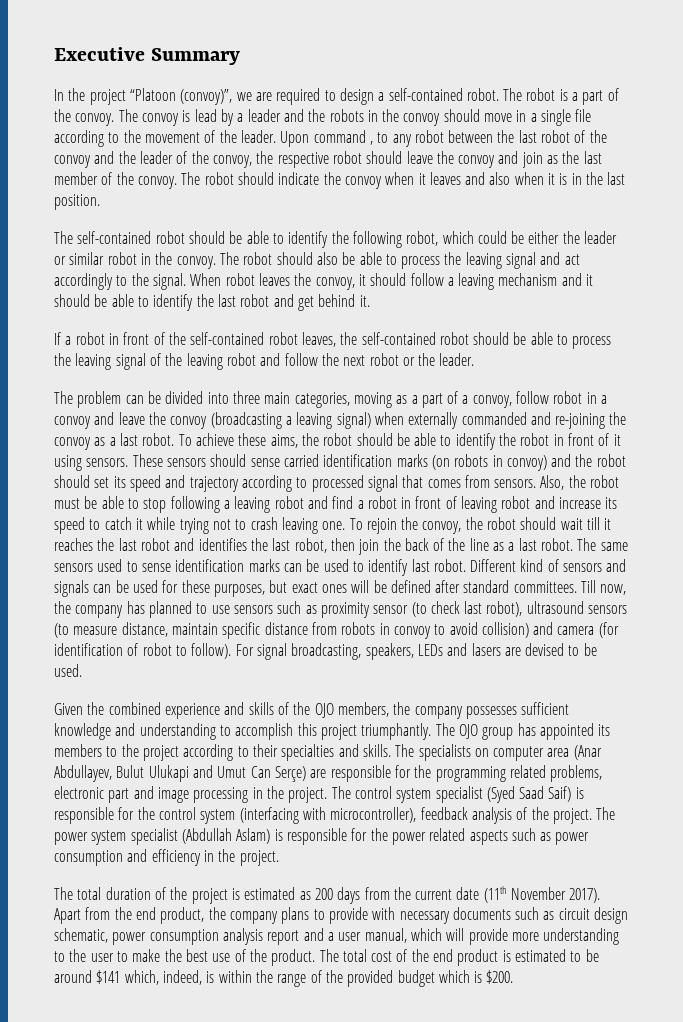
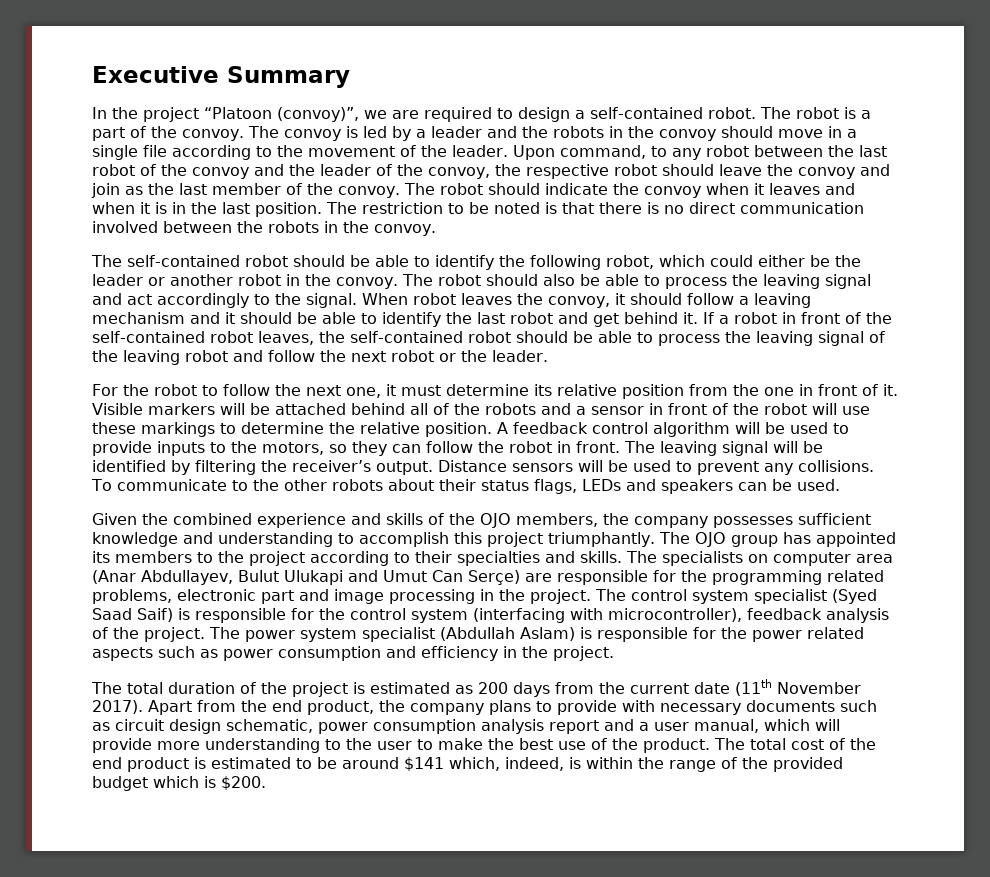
- The convoy is lead by a leader and the robots in the convoy should move in a single file according to the movement of the leader.
+ The convoy is led by a leader and the robots in the convoy should move in a single file according to the movement of the leader.
- Upon command , to any robot between the last robot of the convoy and the leader of the convoy, the respective robot should leave the convoy and join as the last member of the convoy.
+ Upon command, to any robot between the last robot of the convoy and the leader of the convoy, the respective robot should leave the convoy and join as the last member of the convoy.
- The robot should indicate the convoy when it leaves and also when it is in the last position.
+ The robot should indicate the convoy when it leaves and when it is in the last position. The restriction to be noted is that there is no direct communication involved between the robots in the convoy.
- The self-contained robot should be able to identify the following robot, which could be either the leader or similar robot in the convoy.
+ The self-contained robot should be able to identify the following robot, which could either be the leader or another robot in the convoy.
- When robot leaves the convoy, it should follow a leaving mechanism and it should be able to identify the last robot and get behind it.
- If a robot in front of the self-contained robot leaves, the self-contained robot should be able to process the leaving signal of the leaving robot and follow the next robot or the leader.
+ When robot leaves the convoy, it should follow a leaving mechanism and it should be able to identify the last robot and get behind it. If a robot in front of the self-contained robot leaves, the self-contained robot should be able to process the leaving signal of the leaving robot and follow the next robot or the leader.
- The problem can be divided into three main categories, moving as a part of a convoy, follow robot in a convoy and leave the convoy (broadcasting a leaving signal) when externally commanded and re-joining the convoy as a last robot. To achieve these aims, the robot should be able to identify the robot in front of it using sensors. These sensors should sense carried identification marks (on robots in convoy) and the robot should set its speed and trajectory according to processed signal that comes from sensors. Also, the robot must be able to stop following a leaving robot and find a robot in front of leaving robot and increase its speed to catch it while trying not to crash leaving one. To rejoin the convoy, the robot should wait till it reaches the last robot and identifies the last robot, then join the back of the line as a last robot. The same sensors used to sense identification marks can be used to identify last robot. Different kind of sensors and signals can be used for these purposes, but exact ones will be defined after standard committees. Till now, the company has planned to use sensors such as proximity sensor (to check last robot), ultrasound sensors (to measure distance, maintain specific distance from robots in convoy to avoid collision) and camera (for identification of robot to follow). For signal broadcasting, speakers, LEDs and lasers are devised to be used.
+ For the robot to follow the next one, it must determine its relative position from the one in front of it. Visible markers will be attached behind all of the robots and a sensor in front of the robot will use these markings to determine the relative position. A feedback control algorithm will be used to provide inputs to the motors, so they can follow the robot in front. The leaving signal will be identified by filtering the receiver’s output. Distance sensors will be used to prevent any collisions. To communicate to the other robots about their status flags, LEDs and speakers can be used.

